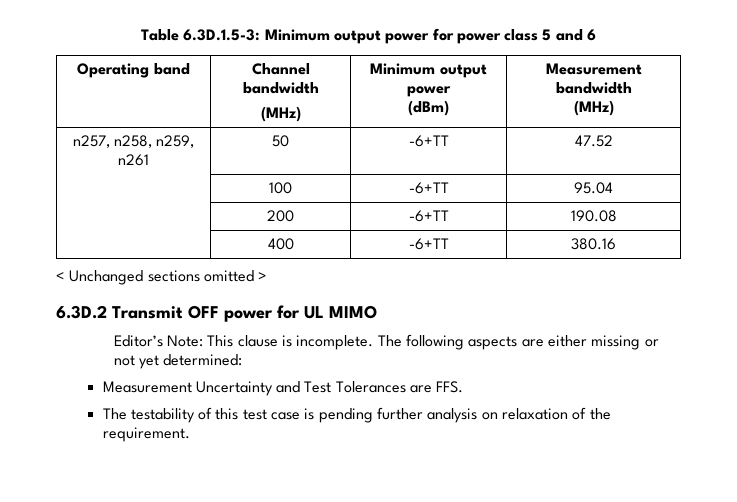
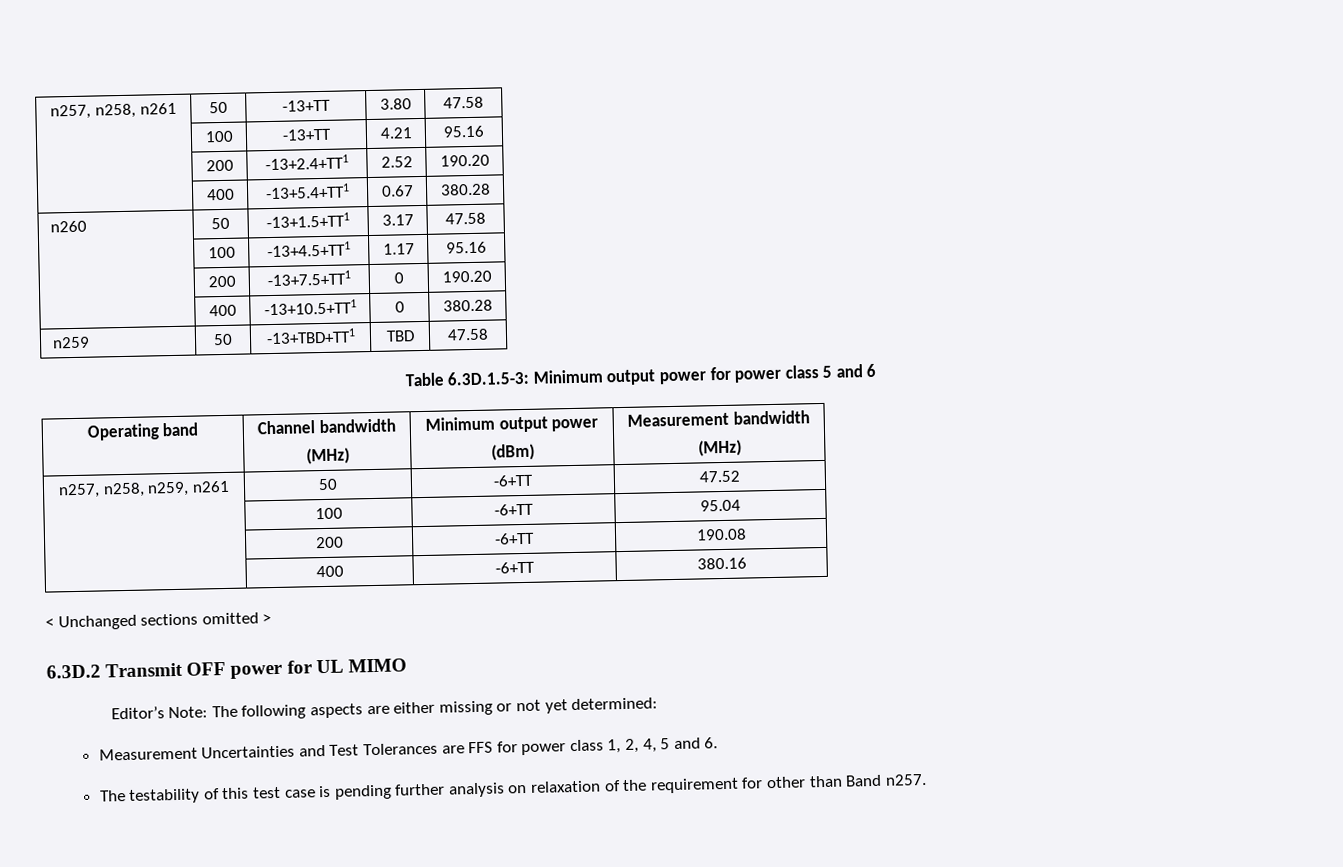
+ n257, n258, n261 | 50 | -13+TT | 3.80 | 47.58
+ | 100 | -13+TT | 4.21 | 95.16
+ | 200 | -13+2.4+TT1 | 2.52 | 190.20
+ | 400 | -13+5.4+TT1 | 0.67 | 380.28
+ n260 | 50 | -13+1.5+TT1 | 3.17 | 47.58
+ | 100 | -13+4.5+TT1 | 1.17 | 95.16
+ | 200 | -13+7.5+TT1 | 0 | 190.20
+ | 400 | -13+10.5+TT1 | 0 | 380.28
+ n259 | 50 | -13+TBD+TT1 | TBD | 47.58
- Editor’s Note: This clause is incomplete. The following aspects are either missing or not yet determined:
+ Editor’s Note: The following aspects are either missing or not yet determined:
- Measurement Uncertainty and Test Tolerances are FFS.
+ Measurement Uncertainties and Test Tolerances are FFS for power class 1, 2, 4, 5 and 6.
- The testability of this test case is pending further analysis on relaxation of the requirement.
+ The testability of this test case is pending further analysis on relaxation of the requirement for other than Band n257.

